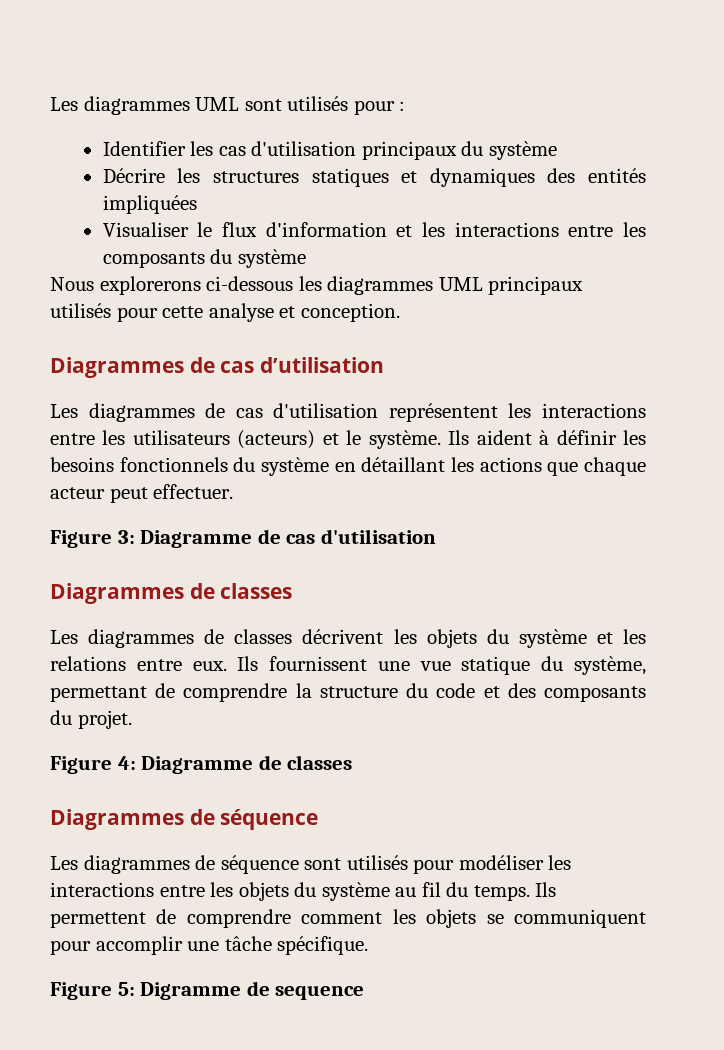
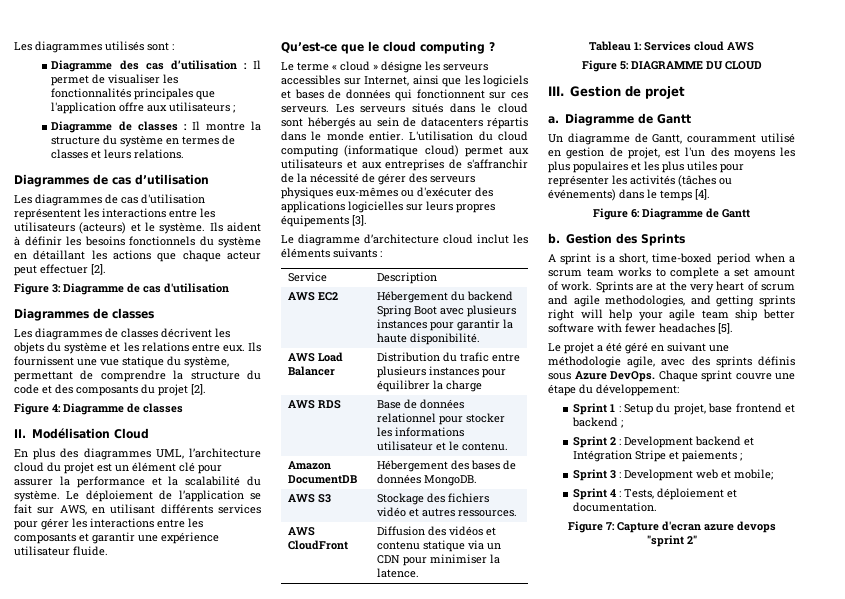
- Les diagrammes UML sont utilisés pour :
- Identifier les cas d'utilisation principaux du système
- Décrire les structures statiques et dynamiques des entités impliquées
- Visualiser le flux d'information et les interactions entre les composants du système
- Nous explorerons ci-dessous les diagrammes UML principaux utilisés pour cette analyse et conception.
+ Les diagrammes utilisés sont :
+ Diagramme des cas d’utilisation : Il permet de visualiser les fonctionnalités principales que l'application offre aux utilisateurs ;
+ Diagramme de classes : Il montre la structure du système en termes de classes et leurs relations.
- Ils aident à définir les besoins fonctionnels du système en détaillant les actions que chaque acteur peut effectuer.
+ Ils aident à définir les besoins fonctionnels du système en détaillant les actions que chaque acteur peut effectuer [2].
- Ils fournissent une vue statique du système, permettant de comprendre la structure du code et des composants du projet.
+ Ils fournissent une vue statique du système, permettant de comprendre la structure du code et des composants du projet [2].
- Diagrammes de séquence
- Les diagrammes de séquence sont utilisés pour modéliser les interactions entre les objets du système au fil du temps. Ils permettent de comprendre comment les objets se communiquent pour accomplir une tâche spécifique.
- Figure 5: Digramme de sequence
+ II. Modélisation Cloud
+ En plus des diagrammes UML, l’architecture cloud du projet est un élément clé pour assurer la performance et la scalabilité du système. Le déploiement de l’application se fait sur AWS, en utilisant différents services pour gérer les interactions entre les composants et garantir une expérience utilisateur fluide.
+ Qu’est-ce que le cloud computing ?
+ Le terme « cloud » désigne les serveurs accessibles sur Internet, ainsi que les logiciels et bases de données qui fonctionnent sur ces serveurs. Les serveurs situés dans le cloud sont hébergés au sein de datacenters répartis dans le monde entier. L'utilisation du cloud computing (informatique cloud) permet aux utilisateurs et aux entreprises de s'affranchir de la nécessité de gérer des serveurs physiques eux-mêmes ou d'exécuter des applications logicielles sur leurs propres équipements [3].
+ Le diagramme d’architecture cloud inclut les éléments suivants :
+ Service | Description
+ AWS EC2 | Hébergement du backend Spring Boot avec plusieurs instances pour garantir la haute disponibilité.
+ AWS Load Balancer | Distribution du trafic entre plusieurs instances pour équilibrer la charge
+ AWS RDS | Base de données relationnel pour stocker les informations utilisateur et le contenu.
+ Amazon DocumentDB | Hébergement des bases de données MongoDB.
+ AWS S3 | Stockage des fichiers vidéo et autres ressources.
+ AWS CloudFront | Diffusion des vidéos et contenu statique via un CDN pour minimiser la latence.
+ Tableau 1: Services cloud AWS
+ Figure 5: DIAGRAMME DU CLOUD
+ III. Gestion de projet
+ a. Diagramme de Gantt
+ Un diagramme de Gantt, couramment utilisé en gestion de projet, est l'un des moyens les plus populaires et les plus utiles pour représenter les activités (tâches ou événements) dans le temps [4].
+ Figure 6: Diagramme de Gantt
+ b. Gestion des Sprints
+ A sprint is a short, time-boxed period when a scrum team works to complete a set amount of work. Sprints are at the very heart of scrum and agile methodologies, and getting sprints right will help your agile team ship better software with fewer headaches [5].
+ Le projet a été géré en suivant une méthodologie agile, avec des sprints définis sous Azure DevOps. Chaque sprint couvre une étape du développement:
+ Sprint 1 : Setup du projet, base frontend et backend ;
+ Sprint 2 : Development backend et Intégration Stripe et paiements ;
+ Sprint 3 : Development web et mobile;
+ Sprint 4 : Tests, déploiement et documentation.
+ Figure 7: Capture d'ecran azure devops "sprint 2"

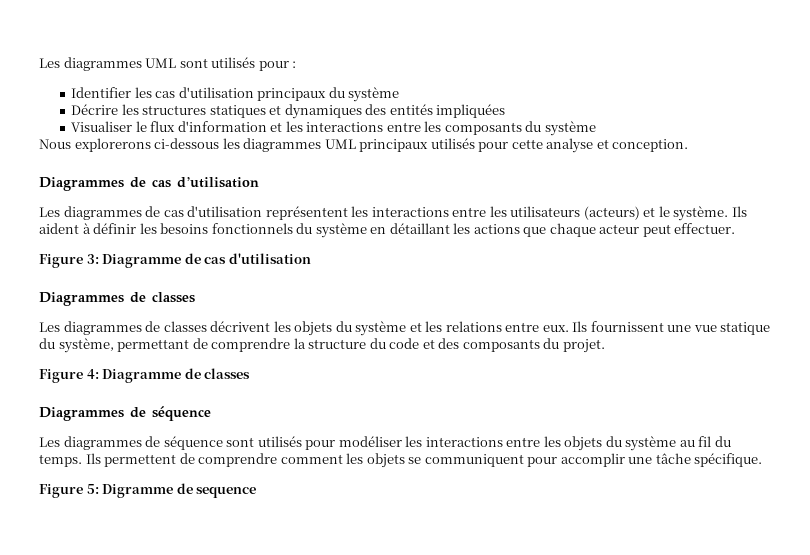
- Les diagrammes utilisés sont :
- Diagramme des cas d’utilisation : Il permet de visualiser les fonctionnalités principales que l'application offre aux utilisateurs ;
- Diagramme de classes : Il montre la structure du système en termes de classes et leurs relations.
+ Les diagrammes UML sont utilisés pour :
+ Identifier les cas d'utilisation principaux du système
+ Décrire les structures statiques et dynamiques des entités impliquées
+ Visualiser le flux d'information et les interactions entre les composants du système
+ Nous explorerons ci-dessous les diagrammes UML principaux utilisés pour cette analyse et conception.
- Ils aident à définir les besoins fonctionnels du système en détaillant les actions que chaque acteur peut effectuer [2].
+ Ils aident à définir les besoins fonctionnels du système en détaillant les actions que chaque acteur peut effectuer.
- Ils fournissent une vue statique du système, permettant de comprendre la structure du code et des composants du projet [2].
+ Ils fournissent une vue statique du système, permettant de comprendre la structure du code et des composants du projet.
- II. Modélisation Cloud
- En plus des diagrammes UML, l’architecture cloud du projet est un élément clé pour assurer la performance et la scalabilité du système. Le déploiement de l’application se fait sur AWS, en utilisant différents services pour gérer les interactions entre les composants et garantir une expérience utilisateur fluide.
- Qu’est-ce que le cloud computing ?
- Le terme « cloud » désigne les serveurs accessibles sur Internet, ainsi que les logiciels et bases de données qui fonctionnent sur ces serveurs. Les serveurs situés dans le cloud sont hébergés au sein de datacenters répartis dans le monde entier. L'utilisation du cloud computing (informatique cloud) permet aux utilisateurs et aux entreprises de s'affranchir de la nécessité de gérer des serveurs physiques eux-mêmes ou d'exécuter des applications logicielles sur leurs propres équipements [3].
- Le diagramme d’architecture cloud inclut les éléments suivants :
- Service | Description
- AWS EC2 | Hébergement du backend Spring Boot avec plusieurs instances pour garantir la haute disponibilité.
- AWS Load Balancer | Distribution du trafic entre plusieurs instances pour équilibrer la charge
- AWS RDS | Base de données relationnel pour stocker les informations utilisateur et le contenu.
- Amazon DocumentDB | Hébergement des bases de données MongoDB.
- AWS S3 | Stockage des fichiers vidéo et autres ressources.
- AWS CloudFront | Diffusion des vidéos et contenu statique via un CDN pour minimiser la latence.
- Tableau 1: Services cloud AWS
- Figure 5: DIAGRAMME DU CLOUD
- III. Gestion de projet
- a. Diagramme de Gantt
- Un diagramme de Gantt, couramment utilisé en gestion de projet, est l'un des moyens les plus populaires et les plus utiles pour représenter les activités (tâches ou événements) dans le temps [4].
- Figure 6: Diagramme de Gantt
- b. Gestion des Sprints
- A sprint is a short, time-boxed period when a scrum team works to complete a set amount of work. Sprints are at the very heart of scrum and agile methodologies, and getting sprints right will help your agile team ship better software with fewer headaches [5].
- Le projet a été géré en suivant une méthodologie agile, avec des sprints définis sous Azure DevOps. Chaque sprint couvre une étape du développement:
- Sprint 1 : Setup du projet, base frontend et backend ;
- Sprint 2 : Development backend et Intégration Stripe et paiements ;
- Sprint 3 : Development web et mobile;
- Sprint 4 : Tests, déploiement et documentation.
- Figure 7: Capture d'ecran azure devops "sprint 2"
+ Diagrammes de séquence
+ Les diagrammes de séquence sont utilisés pour modéliser les interactions entre les objets du système au fil du temps. Ils permettent de comprendre comment les objets se communiquent pour accomplir une tâche spécifique.
+ Figure 5: Digramme de sequence

